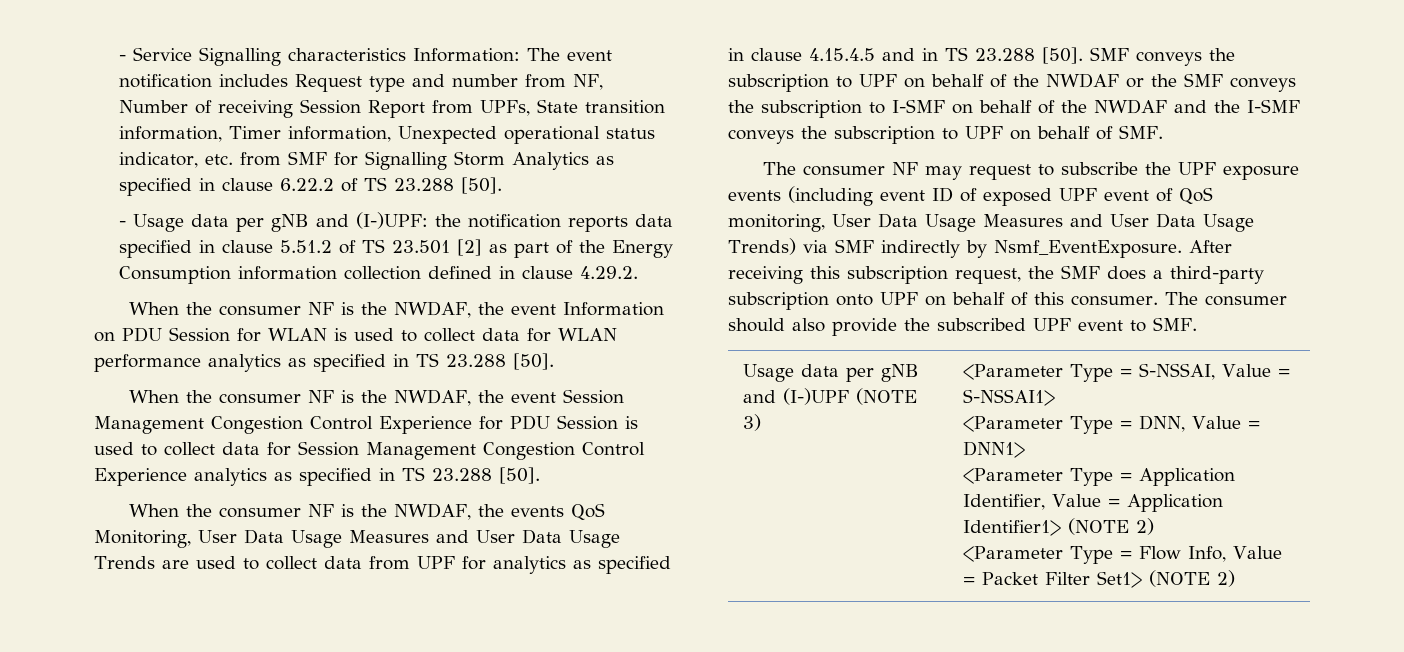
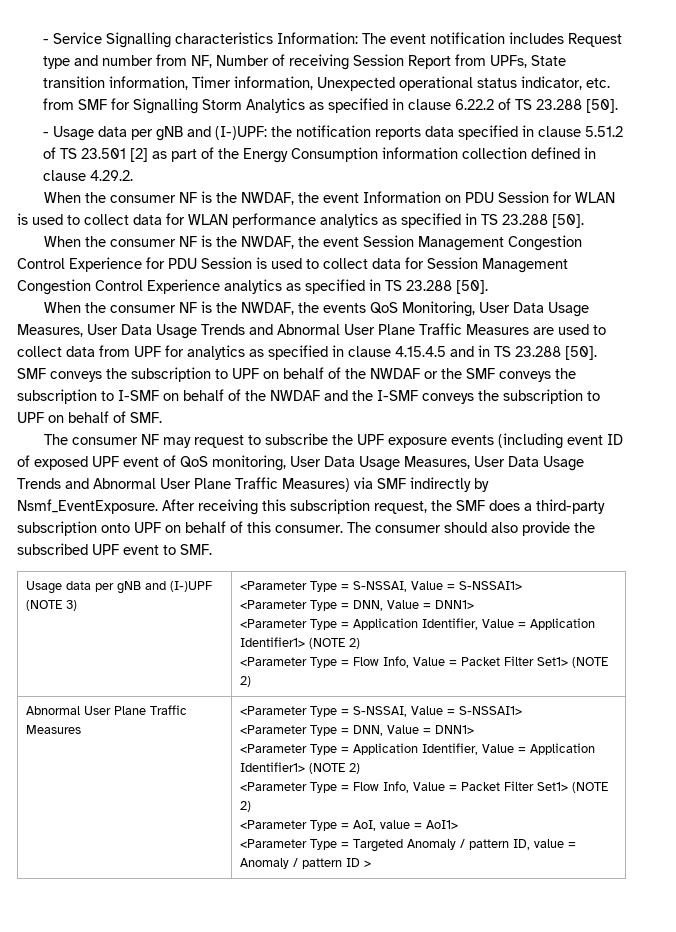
- When the consumer NF is the NWDAF, the events QoS Monitoring, User Data Usage Measures and User Data Usage Trends are used to collect data from UPF for analytics as specified in clause 4.15.4.5 and in TS 23.288 [50].
+ When the consumer NF is the NWDAF, the events QoS Monitoring, User Data Usage Measures, User Data Usage Trends and Abnormal User Plane Traffic Measures are used to collect data from UPF for analytics as specified in clause 4.15.4.5 and in TS 23.288 [50].
- The consumer NF may request to subscribe the UPF exposure events (including event ID of exposed UPF event of QoS monitoring, User Data Usage Measures and User Data Usage Trends) via SMF indirectly by Nsmf_EventExposure.
+ The consumer NF may request to subscribe the UPF exposure events (including event ID of exposed UPF event of QoS monitoring, User Data Usage Measures, User Data Usage Trends and Abnormal User Plane Traffic Measures) via SMF indirectly by Nsmf_EventExposure.
+ Abnormal User Plane Traffic Measures | <Parameter Type = S-NSSAI, Value = S-NSSAI1>
+ <Parameter Type = DNN, Value = DNN1>
+ <Parameter Type = Application Identifier, Value = Application Identifier1> (NOTE 2)
+ <Parameter Type = Flow Info, Value = Packet Filter Set1> (NOTE 2)
+ <Parameter Type = AoI, value = AoI1>
+ <Parameter Type = Targeted Anomaly / pattern ID, value = Anomaly / pattern ID >

